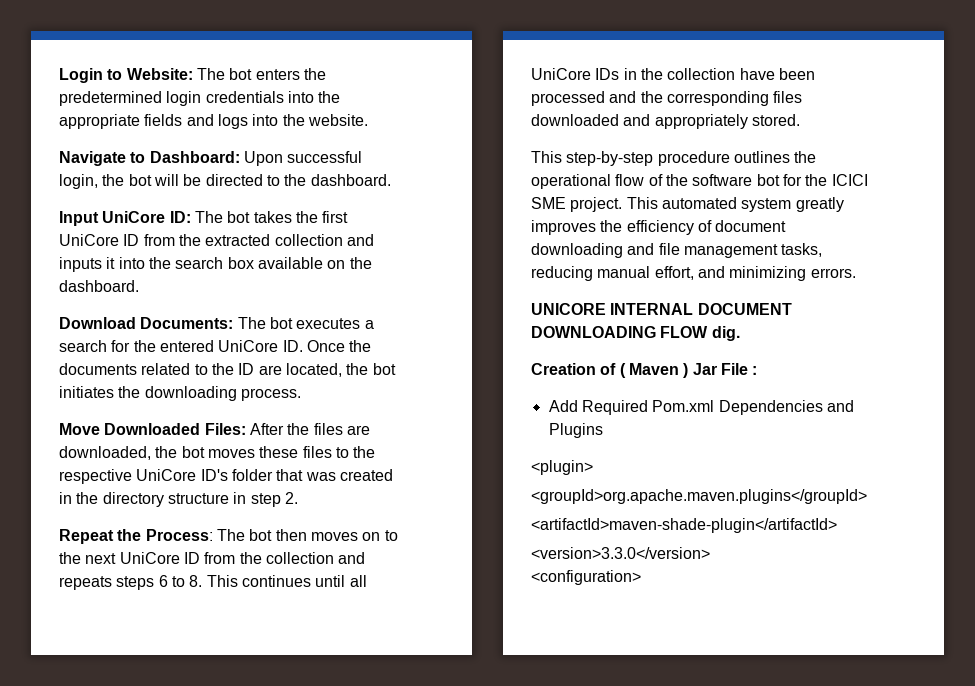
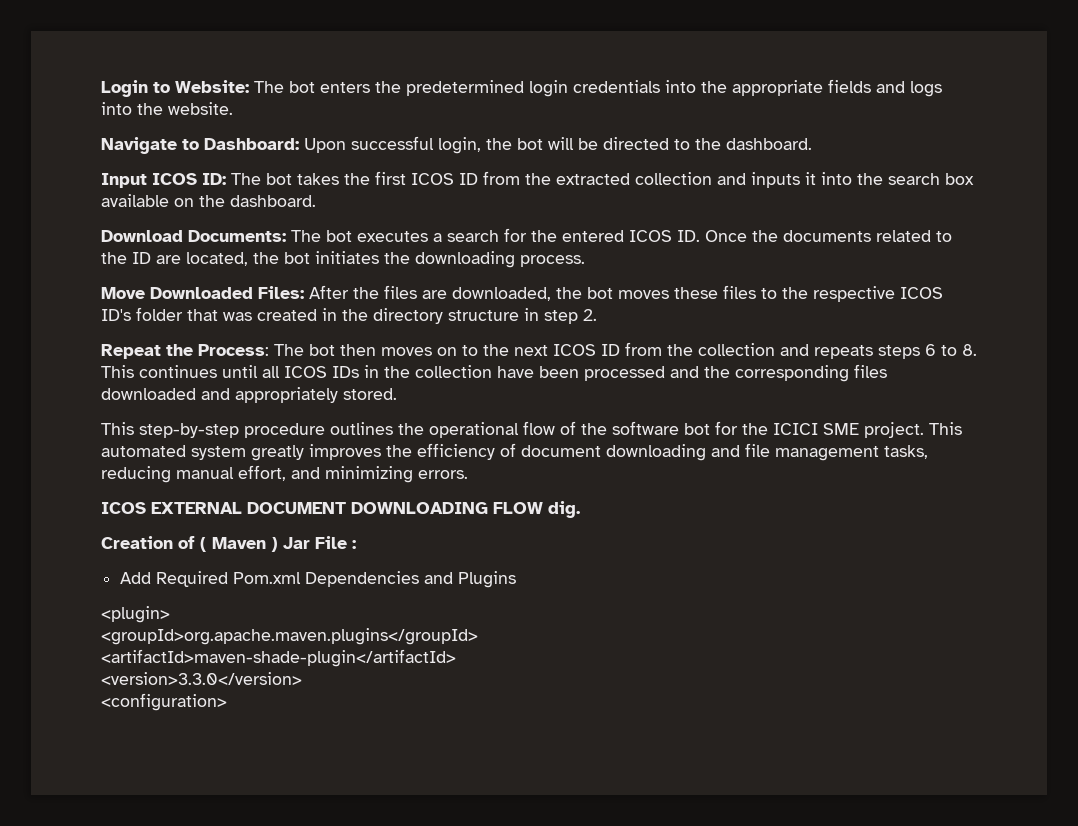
- Input UniCore ID: The bot takes the first UniCore ID from the extracted collection and inputs it into the search box available on the dashboard.
+ Input ICOS ID: The bot takes the first ICOS ID from the extracted collection and inputs it into the search box available on the dashboard.
- Download Documents: The bot executes a search for the entered UniCore ID. Once the documents related to the ID are located, the bot initiates the downloading process.
+ Download Documents: The bot executes a search for the entered ICOS ID. Once the documents related to the ID are located, the bot initiates the downloading process.
- Move Downloaded Files: After the files are downloaded, the bot moves these files to the respective UniCore ID's folder that was created in the directory structure in step 2.
+ Move Downloaded Files: After the files are downloaded, the bot moves these files to the respective ICOS ID's folder that was created in the directory structure in step 2.
- Repeat the Process: The bot then moves on to the next UniCore ID from the collection and repeats steps 6 to 8. This continues until all UniCore IDs in the collection have been processed and the corresponding files downloaded and appropriately stored.
+ Repeat the Process: The bot then moves on to the next ICOS ID from the collection and repeats steps 6 to 8. This continues until all ICOS IDs in the collection have been processed and the corresponding files downloaded and appropriately stored.
- UNICORE INTERNAL DOCUMENT DOWNLOADING FLOW dig.
+ ICOS EXTERNAL DOCUMENT DOWNLOADING FLOW dig.

